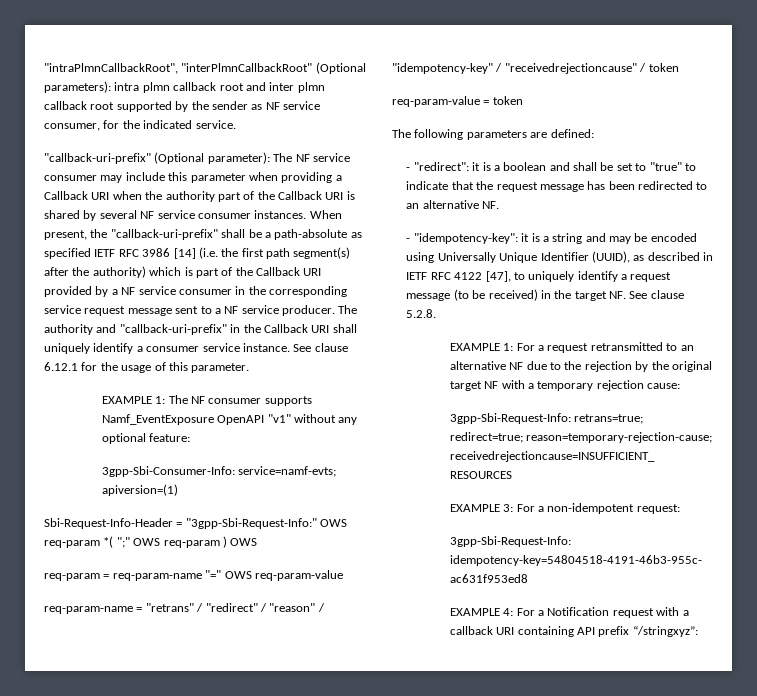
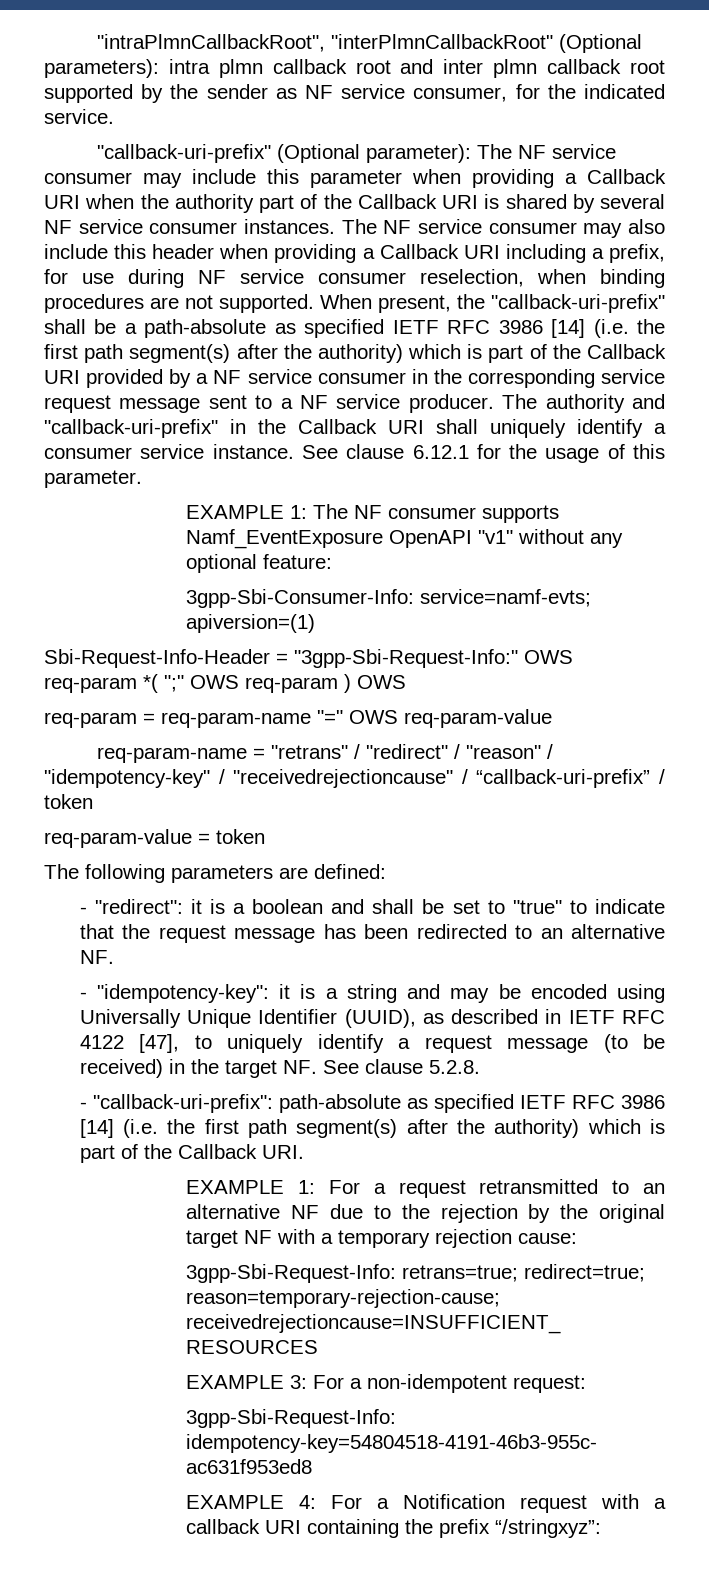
+ The NF service consumer may also include this header when providing a Callback URI including a prefix, for use during NF service consumer reselection, when binding procedures are not supported.
- req-param-name = "retrans" / "redirect" / "reason" / "idempotency-key" / "receivedrejectioncause" / token
+ req-param-name = "retrans" / "redirect" / "reason" / "idempotency-key" / "receivedrejectioncause" / “callback-uri-prefix” / token
+ - "callback-uri-prefix": path-absolute as specified IETF RFC 3986 [14] (i.e. the first path segment(s) after the authority) which is part of the Callback URI.
- EXAMPLE 4: For a Notification request with a callback URI containing API prefix “/stringxyz”:
+ EXAMPLE 4: For a Notification request with a callback URI containing the prefix “/stringxyz”:

